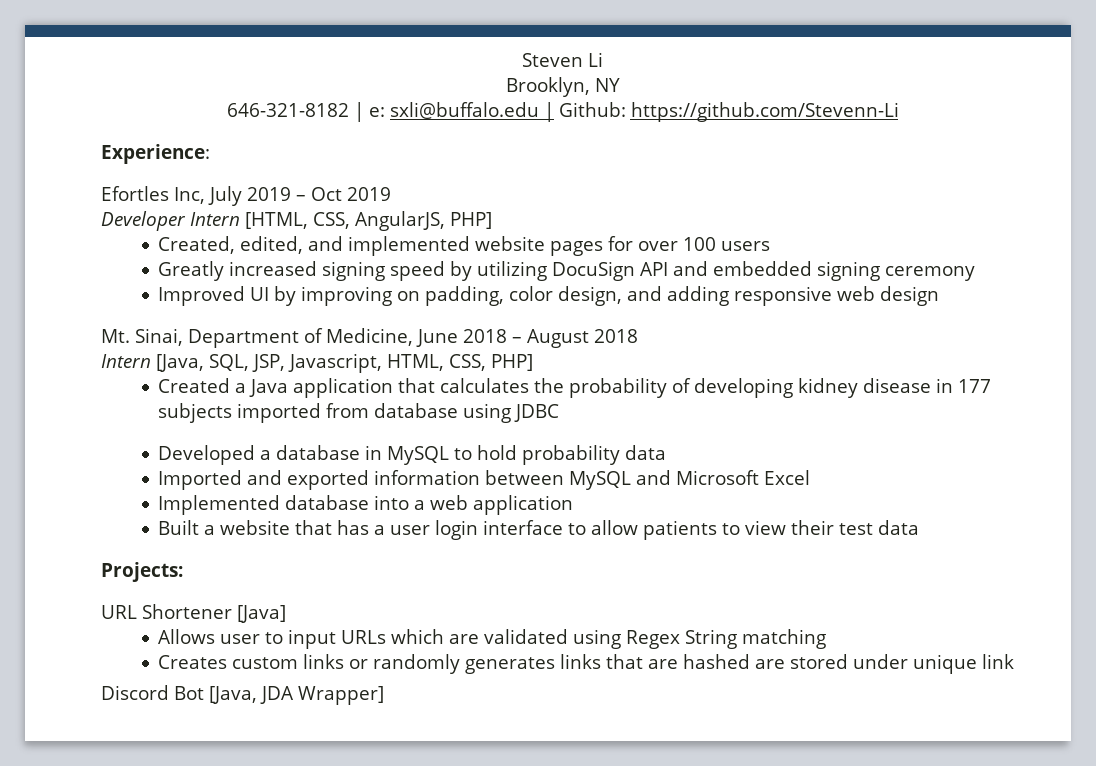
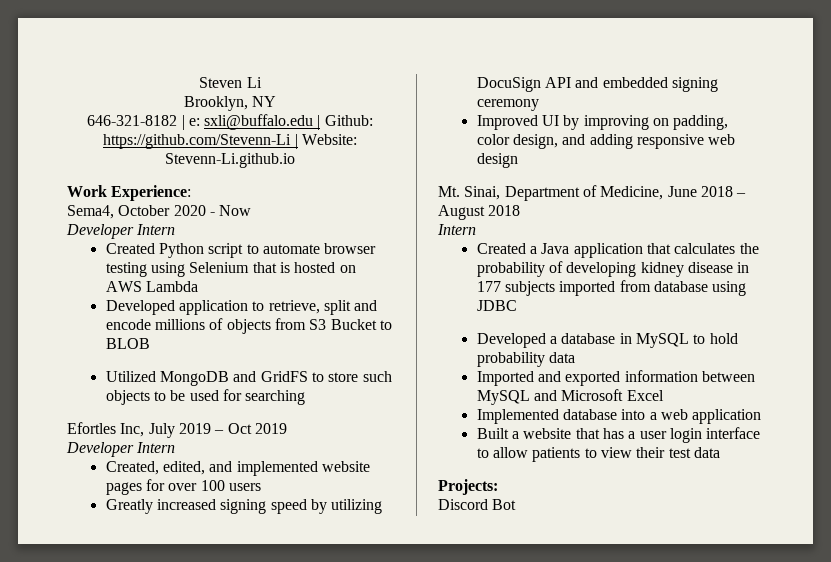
- 646-321-8182 | e: sxli@buffalo.edu | Github: https://github.com/Stevenn-Li
- Experience:
+ 646-321-8182 | e: sxli@buffalo.edu | Github: https://github.com/Stevenn-Li | Website: Stevenn-Li.github.io
+ Work Experience:
+ Sema4, October 2020 - Now
+ Developer Intern
+ Created Python script to automate browser testing using Selenium that is hosted on AWS Lambda
+ Developed application to retrieve, split and encode millions of objects from S3 Bucket to BLOB
+ Utilized MongoDB and GridFS to store such objects to be used for searching
  Efortles Inc, July 2019 – Oct 2019
- Developer Intern [HTML, CSS, AngularJS, PHP]
+ Developer Intern
  Mt. Sinai, Department of Medicine, June 2018 – August 2018
- Intern [Java, SQL, JSP, Javascript, HTML, CSS, PHP]
+ Intern
- URL Shortener [Java]
- Allows user to input URLs which are validated using Regex String matching
- Creates custom links or randomly generates links that are hashed are stored under unique link
- Discord Bot [Java, JDA Wrapper]
+ Discord Bot

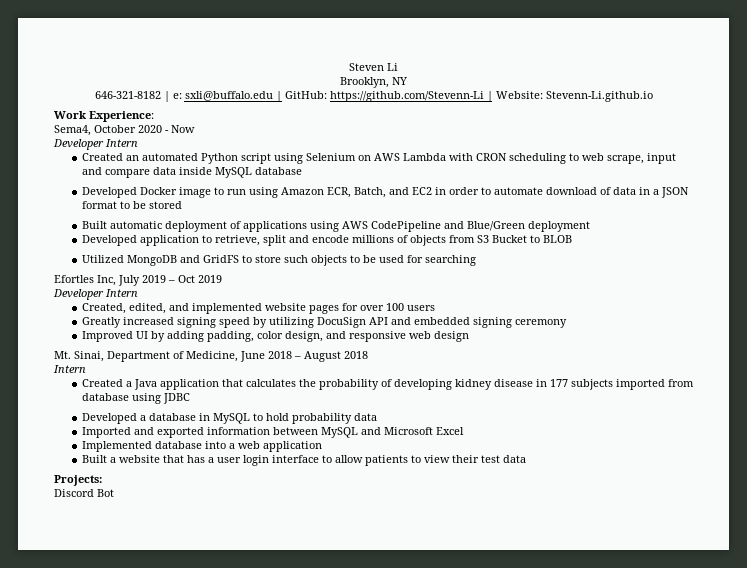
- 646-321-8182 | e: sxli@buffalo.edu | Github: https://github.com/Stevenn-Li | Website: Stevenn-Li.github.io
+ 646-321-8182 | e: sxli@buffalo.edu | GitHub: https://github.com/Stevenn-Li | Website: Stevenn-Li.github.io
- Created Python script to automate browser testing using Selenium that is hosted on AWS Lambda
+ Created an automated Python script using Selenium on AWS Lambda with CRON scheduling to web scrape, input and compare data inside MySQL database
+ Developed Docker image to run using Amazon ECR, Batch, and EC2 in order to automate download of data in a JSON format to be stored
+ Built automatic deployment of applications using AWS CodePipeline and Blue/Green deployment
- Improved UI by improving on padding, color design, and adding responsive web design
+ Improved UI by adding padding, color design, and responsive web design

